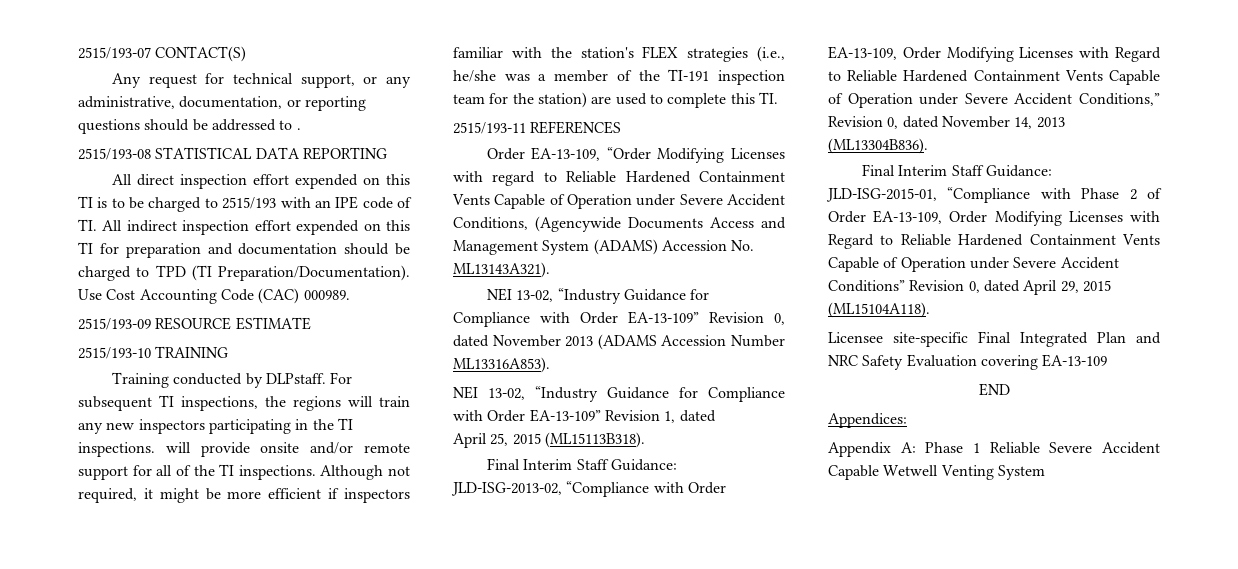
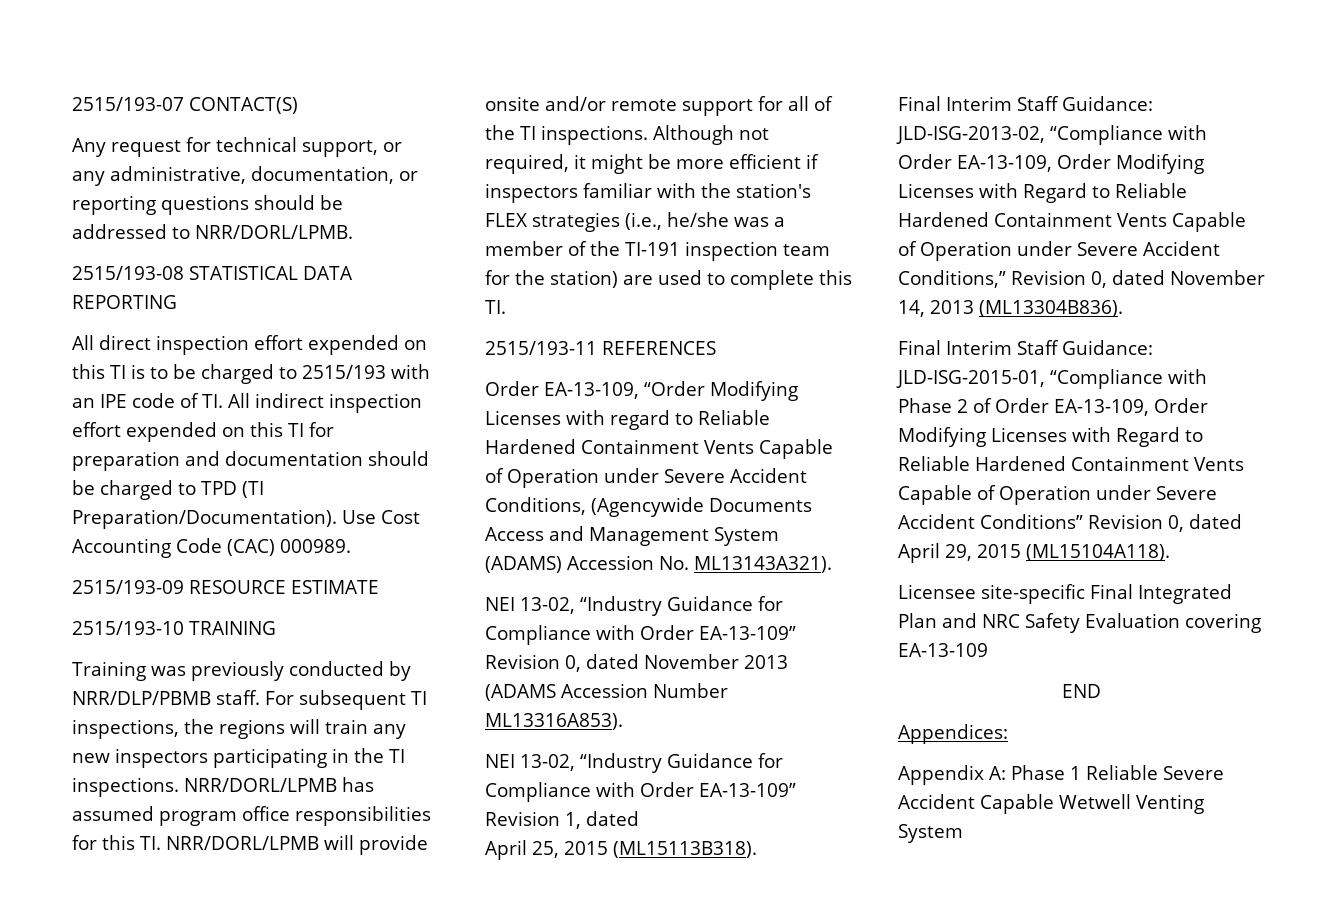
- Any request for technical support, or any administrative, documentation, or reporting questions should be addressed to .
+ Any request for technical support, or any administrative, documentation, or reporting questions should be addressed to NRR/DORL/LPMB.
- Training conducted by DLPstaff.
+ Training was previously conducted by NRR/DLP/PBMB staff.
- For subsequent TI inspections, the regions will train any new inspectors participating in the TI inspections. will provide onsite and/or remote support for all of the TI inspections.
+ For subsequent TI inspections, the regions will train any new inspectors participating in the TI inspections. NRR/DORL/LPMB has assumed program office responsibilities for this TI. NRR/DORL/LPMB will provide onsite and/or remote support for all of the TI inspections.

